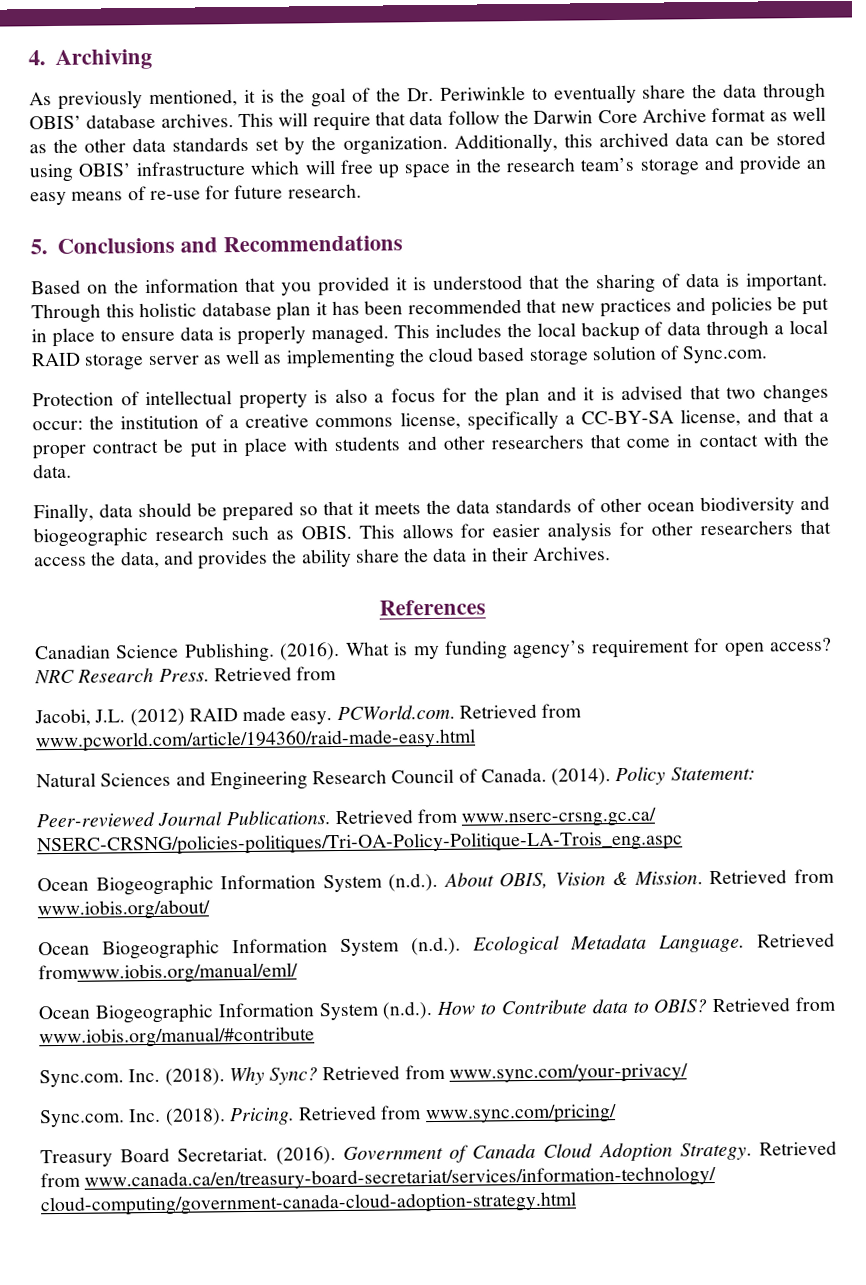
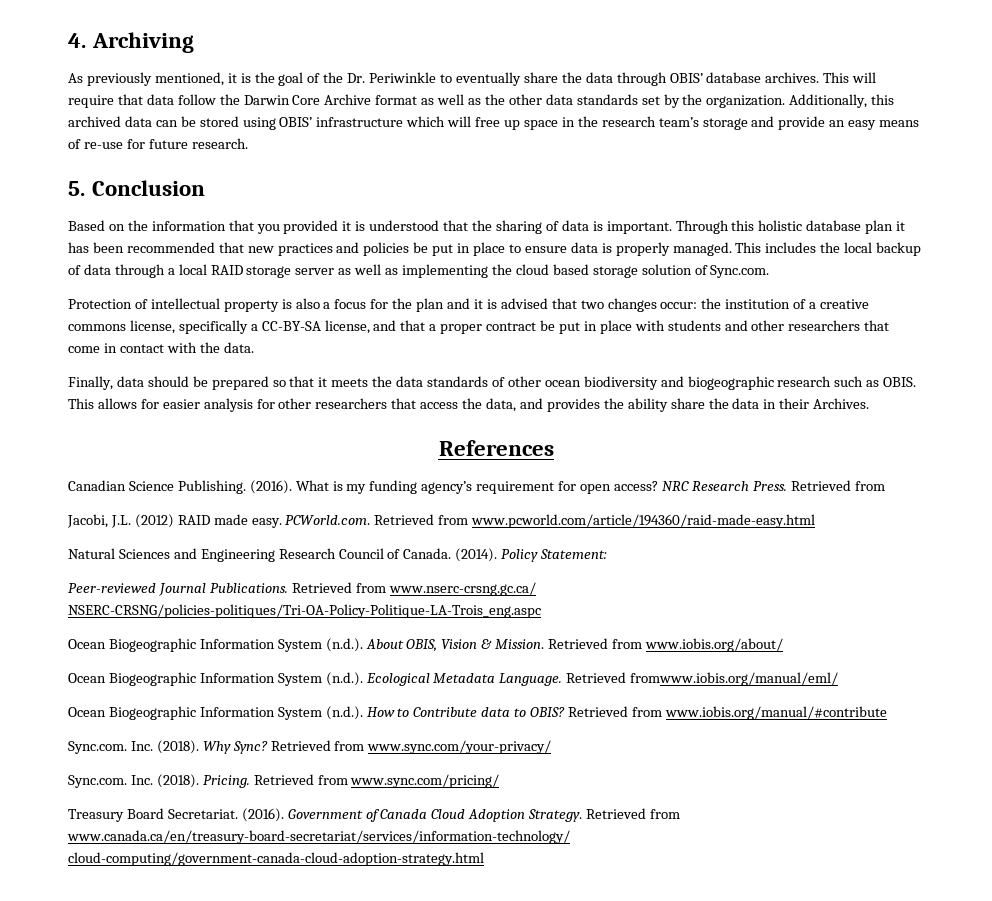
- 5. Conclusions and Recommendations
+ 5. Conclusion

